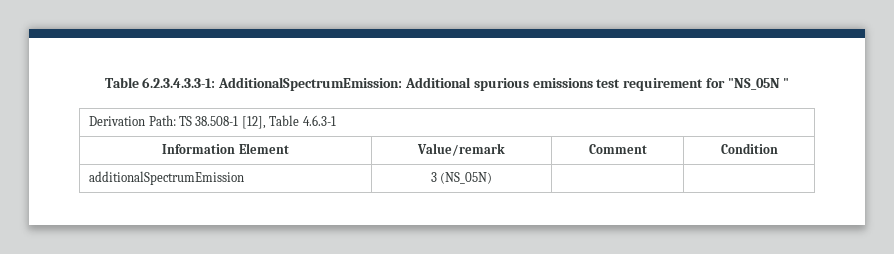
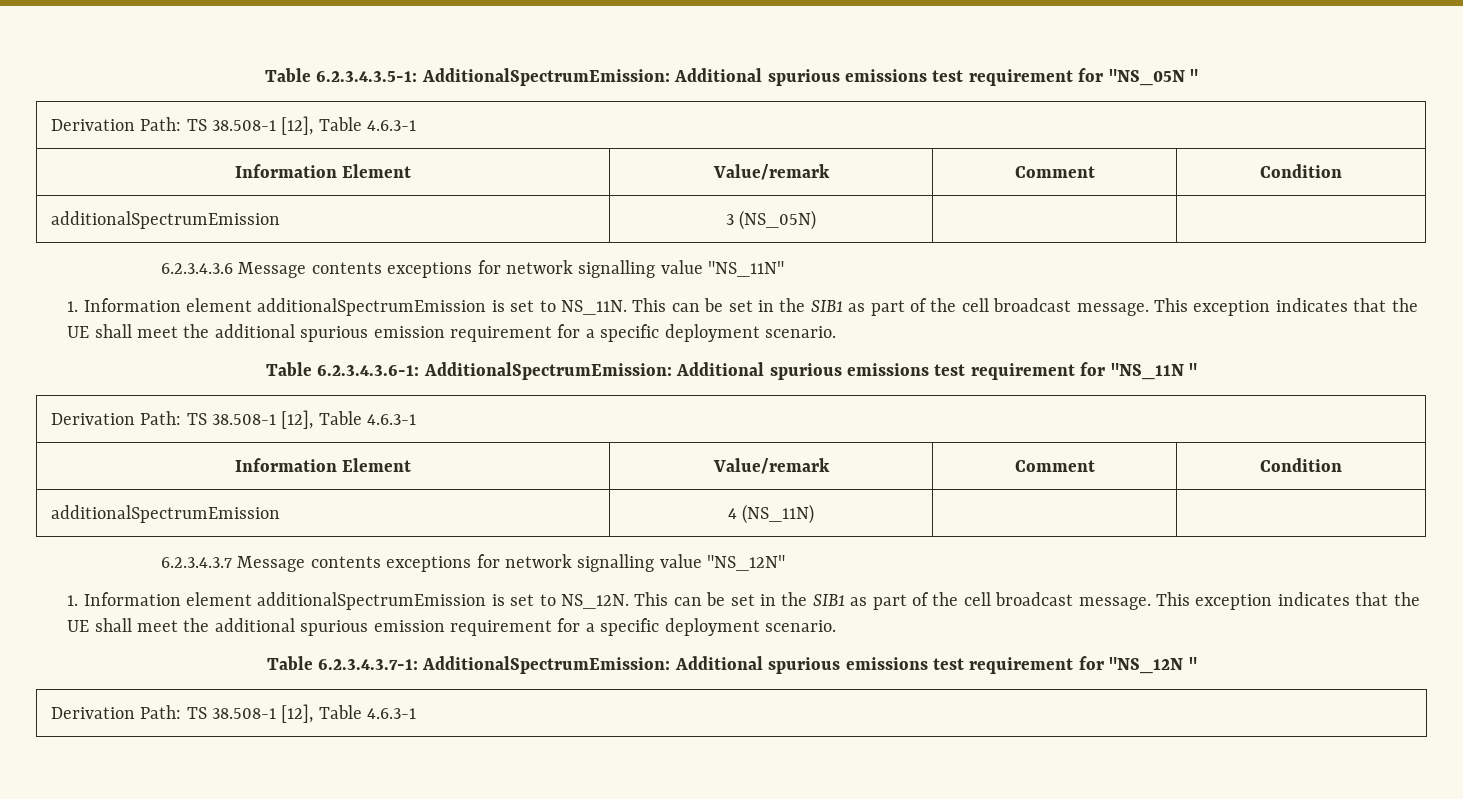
- Table 6.2.3.4.3.3-1: AdditionalSpectrumEmission: Additional spurious emissions test requirement for "NS_05N "
+ Table 6.2.3.4.3.5-1: AdditionalSpectrumEmission: Additional spurious emissions test requirement for "NS_05N "
+ 6.2.3.4.3.6 Message contents exceptions for network signalling value "NS_11N"
+ 1. Information element additionalSpectrumEmission is set to NS_11N. This can be set in the SIB1 as part of the cell broadcast message. This exception indicates that the UE shall meet the additional spurious emission requirement for a specific deployment scenario.
+ Table 6.2.3.4.3.6-1: AdditionalSpectrumEmission: Additional spurious emissions test requirement for "NS_11N "
+ Derivation Path: TS 38.508-1 [12], Table 4.6.3-1
+ Information Element | Value/remark | Comment | Condition
+ additionalSpectrumEmission | 4 (NS_11N) | |
+ 6.2.3.4.3.7 Message contents exceptions for network signalling value "NS_12N"
+ 1. Information element additionalSpectrumEmission is set to NS_12N. This can be set in the SIB1 as part of the cell broadcast message. This exception indicates that the UE shall meet the additional spurious emission requirement for a specific deployment scenario.
+ Table 6.2.3.4.3.7-1: AdditionalSpectrumEmission: Additional spurious emissions test requirement for "NS_12N "
+ Derivation Path: TS 38.508-1 [12], Table 4.6.3-1

